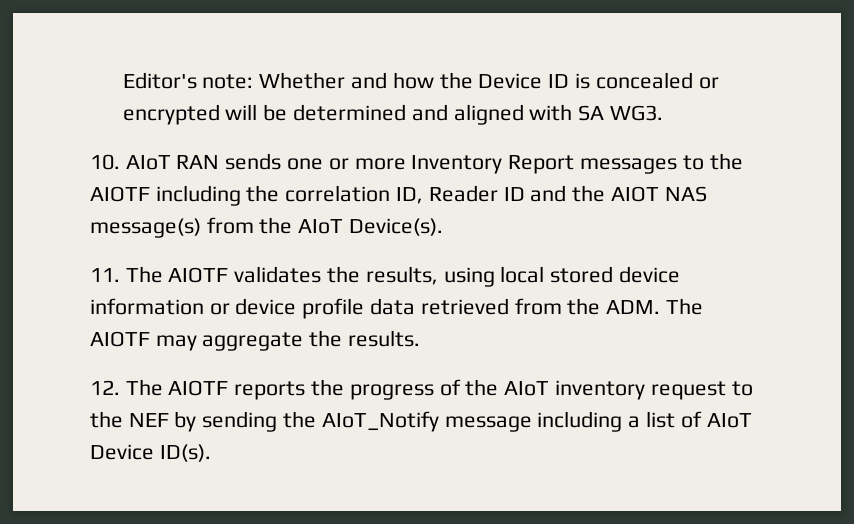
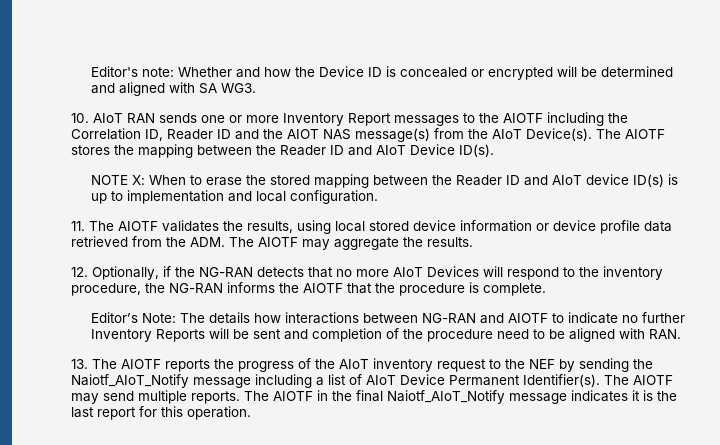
- 10. AIoT RAN sends one or more Inventory Report messages to the AIOTF including the correlation ID, Reader ID and the AIOT NAS message(s) from the AIoT Device(s).
+ 10. AIoT RAN sends one or more Inventory Report messages to the AIOTF including the Correlation ID, Reader ID and the AIOT NAS message(s) from the AIoT Device(s). The AIOTF stores the mapping between the Reader ID and AIoT Device ID(s).
+ NOTE X: When to erase the stored mapping between the Reader ID and AIoT device ID(s) is up to implementation and local configuration.
- 12. The AIOTF reports the progress of the AIoT inventory request to the NEF by sending the AIoT_Notify message including a list of AIoT Device ID(s).
+ 12. Optionally, if the NG-RAN detects that no more AIoT Devices will respond to the inventory procedure, the NG-RAN informs the AIOTF that the procedure is complete.
+ Editor’s Note: The details how interactions between NG-RAN and AIOTF to indicate no further Inventory Reports will be sent and completion of the procedure need to be aligned with RAN.
+ 13. The AIOTF reports the progress of the AIoT inventory request to the NEF by sending the Naiotf_AIoT_Notify message including a list of AIoT Device Permanent Identifier(s). The AIOTF may send multiple reports. The AIOTF in the final Naiotf_AIoT_Notify message indicates it is the last report for this operation.

